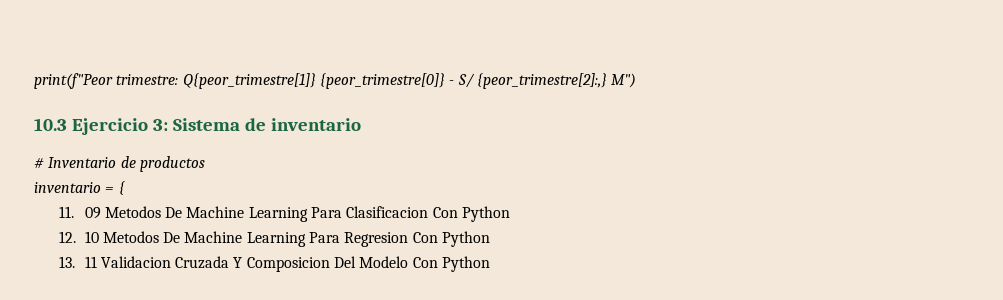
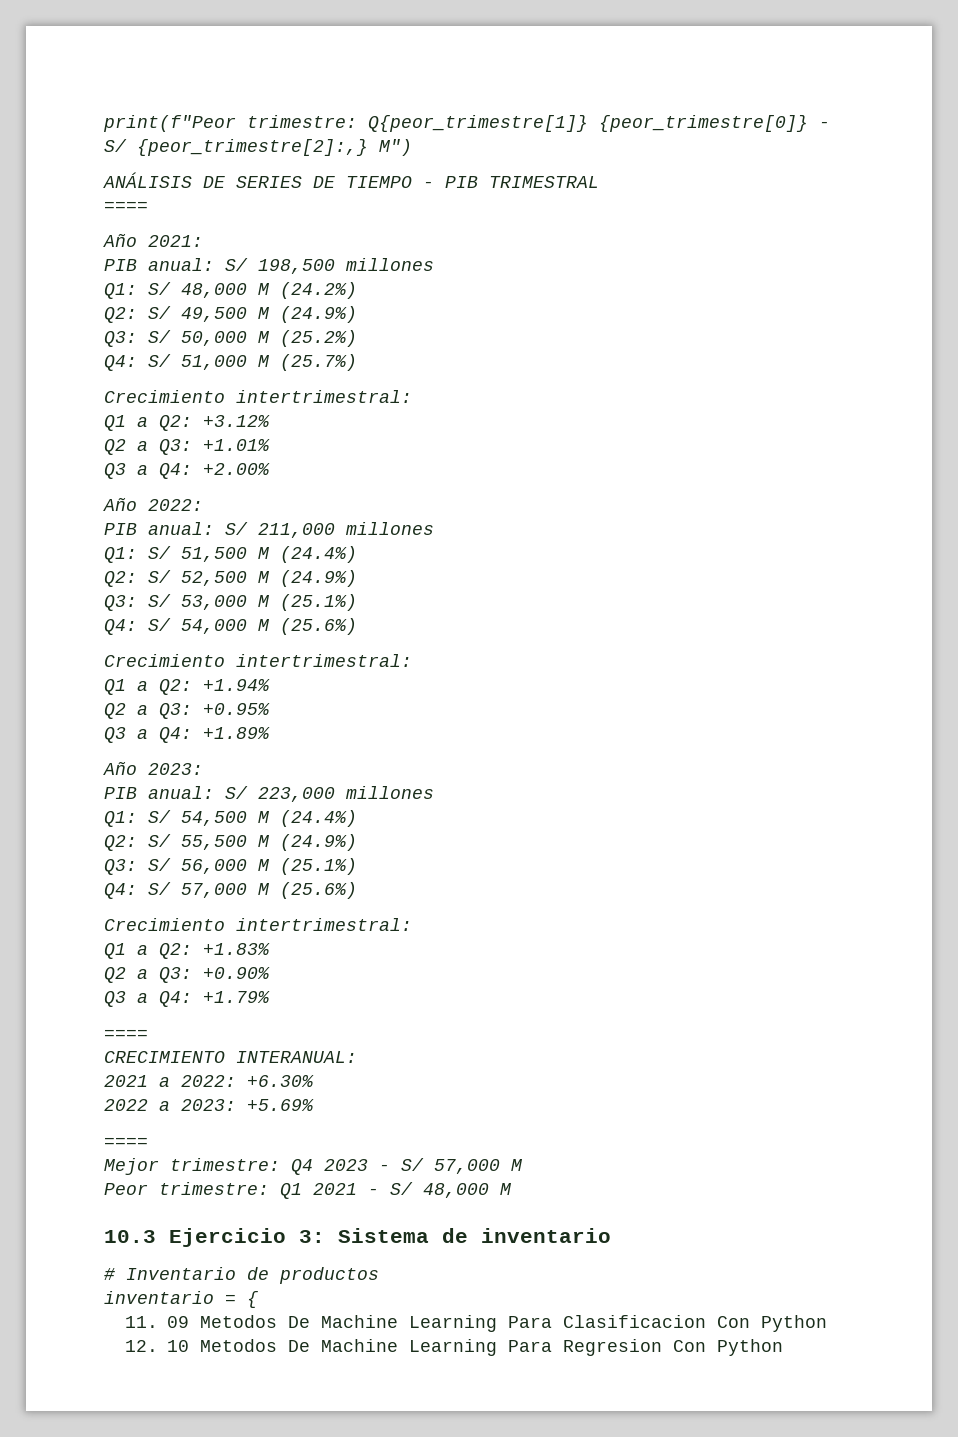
+ ANÁLISIS DE SERIES DE TIEMPO - PIB TRIMESTRAL
+ ====
+ Año 2021:
+ PIB anual: S/ 198,500 millones
+ Q1: S/ 48,000 M (24.2%)
+ Q2: S/ 49,500 M (24.9%)
+ Q3: S/ 50,000 M (25.2%)
+ Q4: S/ 51,000 M (25.7%)
+ Crecimiento intertrimestral:
+ Q1 a Q2: +3.12%
+ Q2 a Q3: +1.01%
+ Q3 a Q4: +2.00%
+ Año 2022:
+ PIB anual: S/ 211,000 millones
+ Q1: S/ 51,500 M (24.4%)
+ Q2: S/ 52,500 M (24.9%)
+ Q3: S/ 53,000 M (25.1%)
+ Q4: S/ 54,000 M (25.6%)
+ Crecimiento intertrimestral:
+ Q1 a Q2: +1.94%
+ Q2 a Q3: +0.95%
+ Q3 a Q4: +1.89%
+ Año 2023:
+ PIB anual: S/ 223,000 millones
+ Q1: S/ 54,500 M (24.4%)
+ Q2: S/ 55,500 M (24.9%)
+ Q3: S/ 56,000 M (25.1%)
+ Q4: S/ 57,000 M (25.6%)
+ Crecimiento intertrimestral:
+ Q1 a Q2: +1.83%
+ Q2 a Q3: +0.90%
+ Q3 a Q4: +1.79%
+ ====
+ CRECIMIENTO INTERANUAL:
+ 2021 a 2022: +6.30%
+ 2022 a 2023: +5.69%
+ ====
+ Mejor trimestre: Q4 2023 - S/ 57,000 M
+ Peor trimestre: Q1 2021 - S/ 48,000 M
- 13. 11 Validacion Cruzada Y Composicion Del Modelo Con Python

